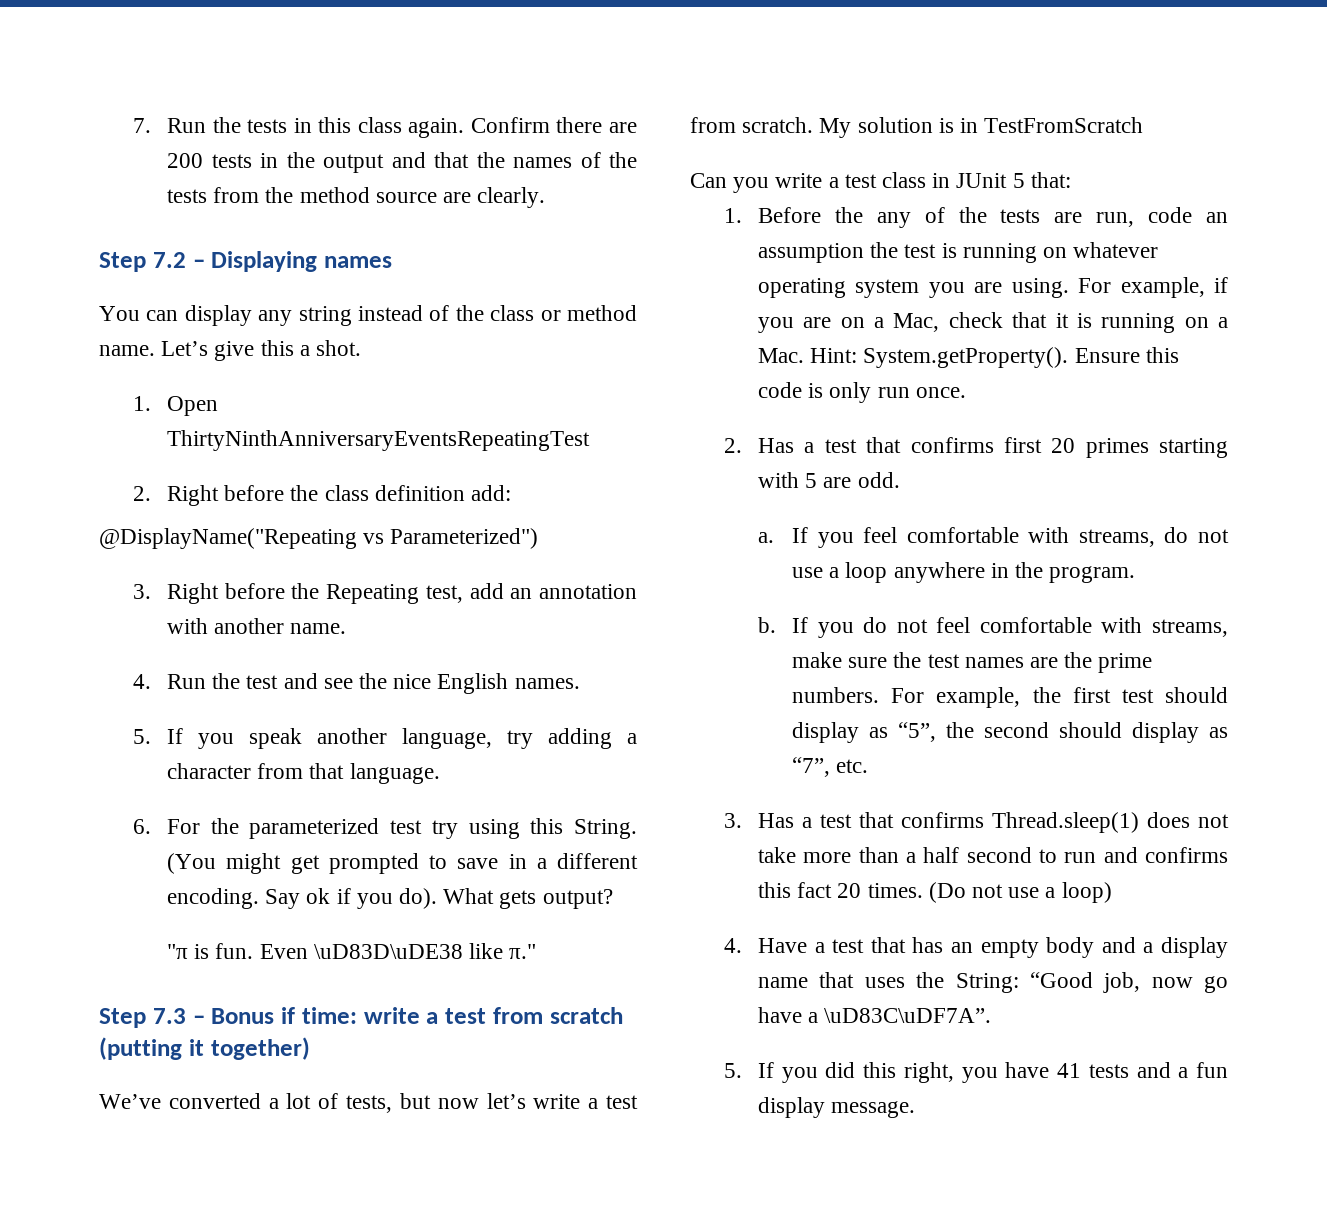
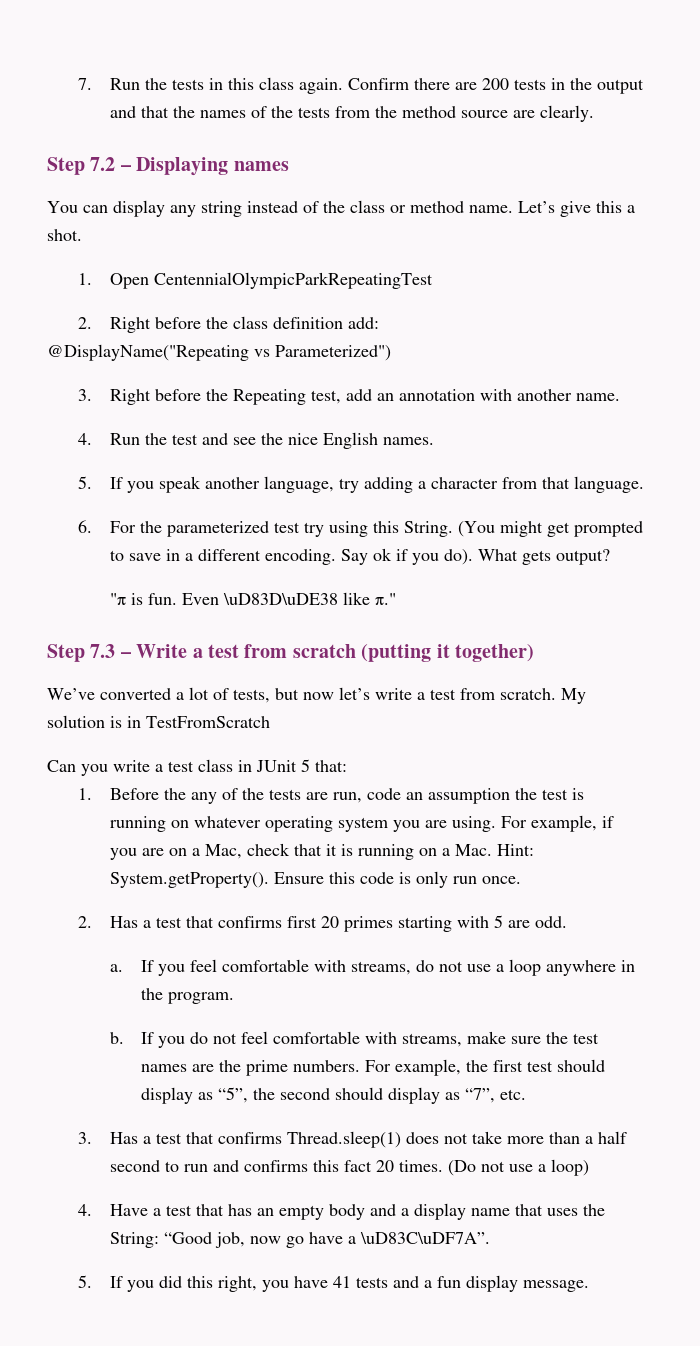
- 1. Open ThirtyNinthAnniversaryEventsRepeatingTest
+ 1. Open CentennialOlympicParkRepeatingTest
- Step 7.3 – Bonus if time: write a test from scratch (putting it together)
+ Step 7.3 – Write a test from scratch (putting it together)

